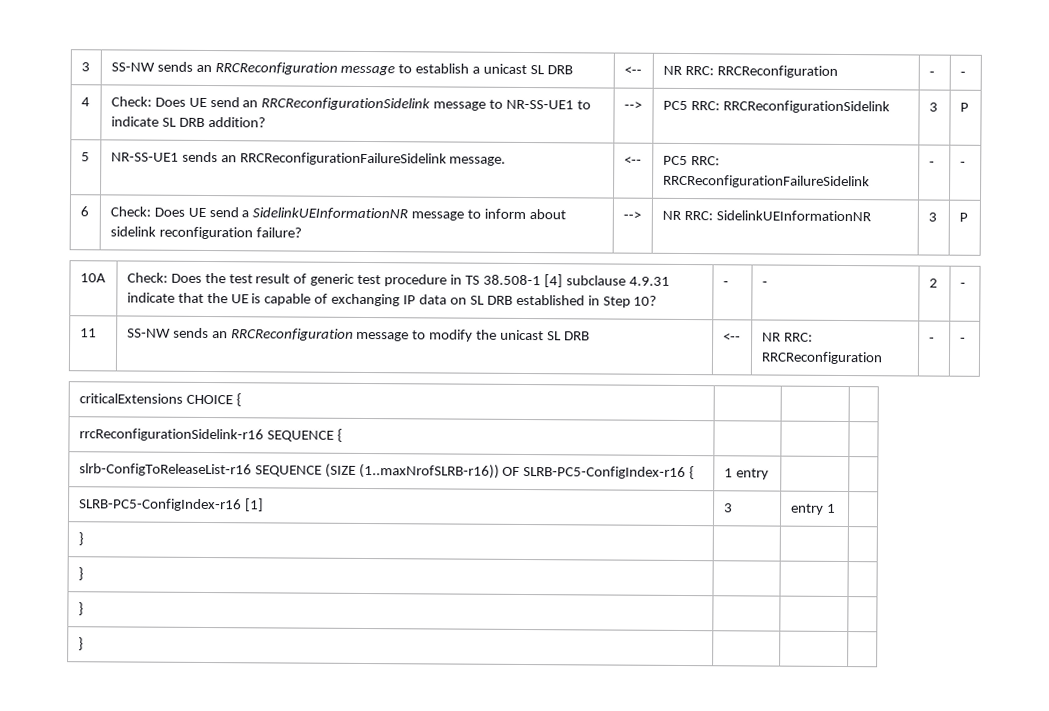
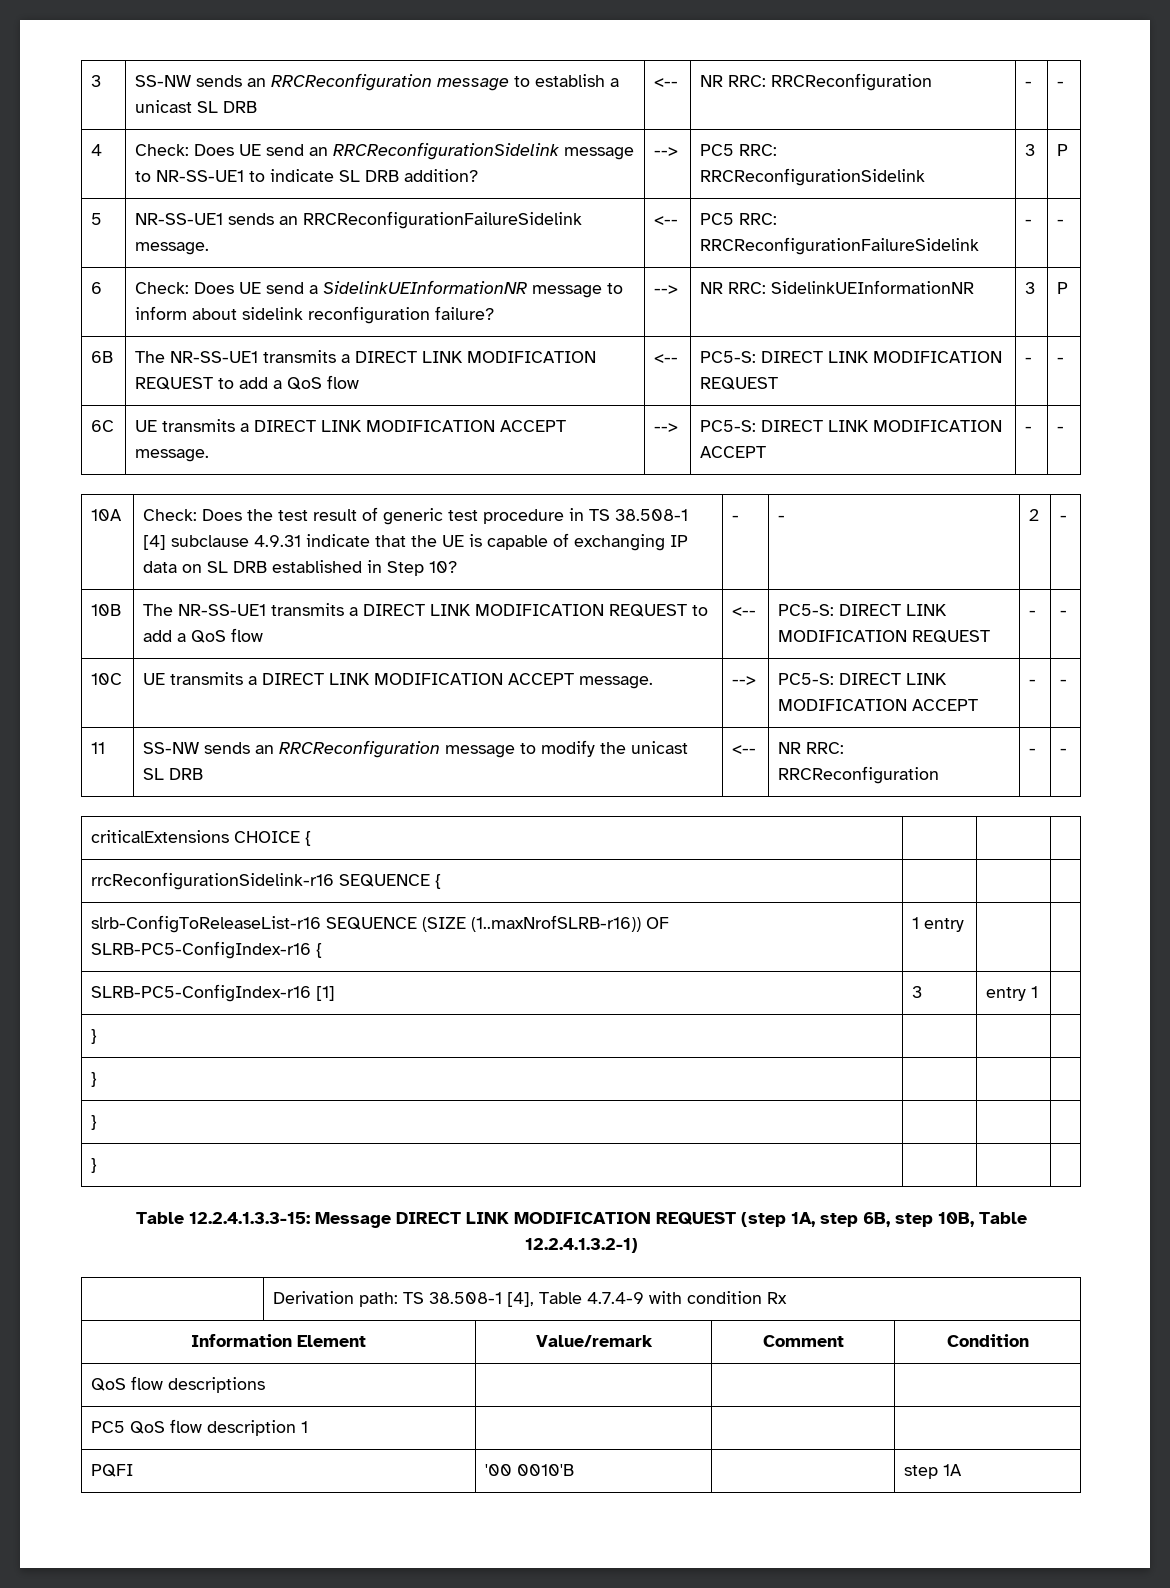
+ 6B | The NR-SS-UE1 transmits a DIRECT LINK MODIFICATION REQUEST to add a QoS flow | <-- | PC5-S: DIRECT LINK MODIFICATION REQUEST | - | -
+ 6C | UE transmits a DIRECT LINK MODIFICATION ACCEPT message. | --> | PC5-S: DIRECT LINK MODIFICATION ACCEPT | - | -
+ 10B | The NR-SS-UE1 transmits a DIRECT LINK MODIFICATION REQUEST to add a QoS flow | <-- | PC5-S: DIRECT LINK MODIFICATION REQUEST | - | -
+ 10C | UE transmits a DIRECT LINK MODIFICATION ACCEPT message. | --> | PC5-S: DIRECT LINK MODIFICATION ACCEPT | - | -
+ Table 12.2.4.1.3.3-15: Message DIRECT LINK MODIFICATION REQUEST (step 1A, step 6B, step 10B, Table 12.2.4.1.3.2-1)
+ | Derivation path: TS 38.508-1 [4], Table 4.7.4-9 with condition Rx
+ Information Element | Value/remark | Comment | Condition
+ QoS flow descriptions | | |
+ PC5 QoS flow description 1 | | |
+ PQFI | '00 0010'B | | step 1A

